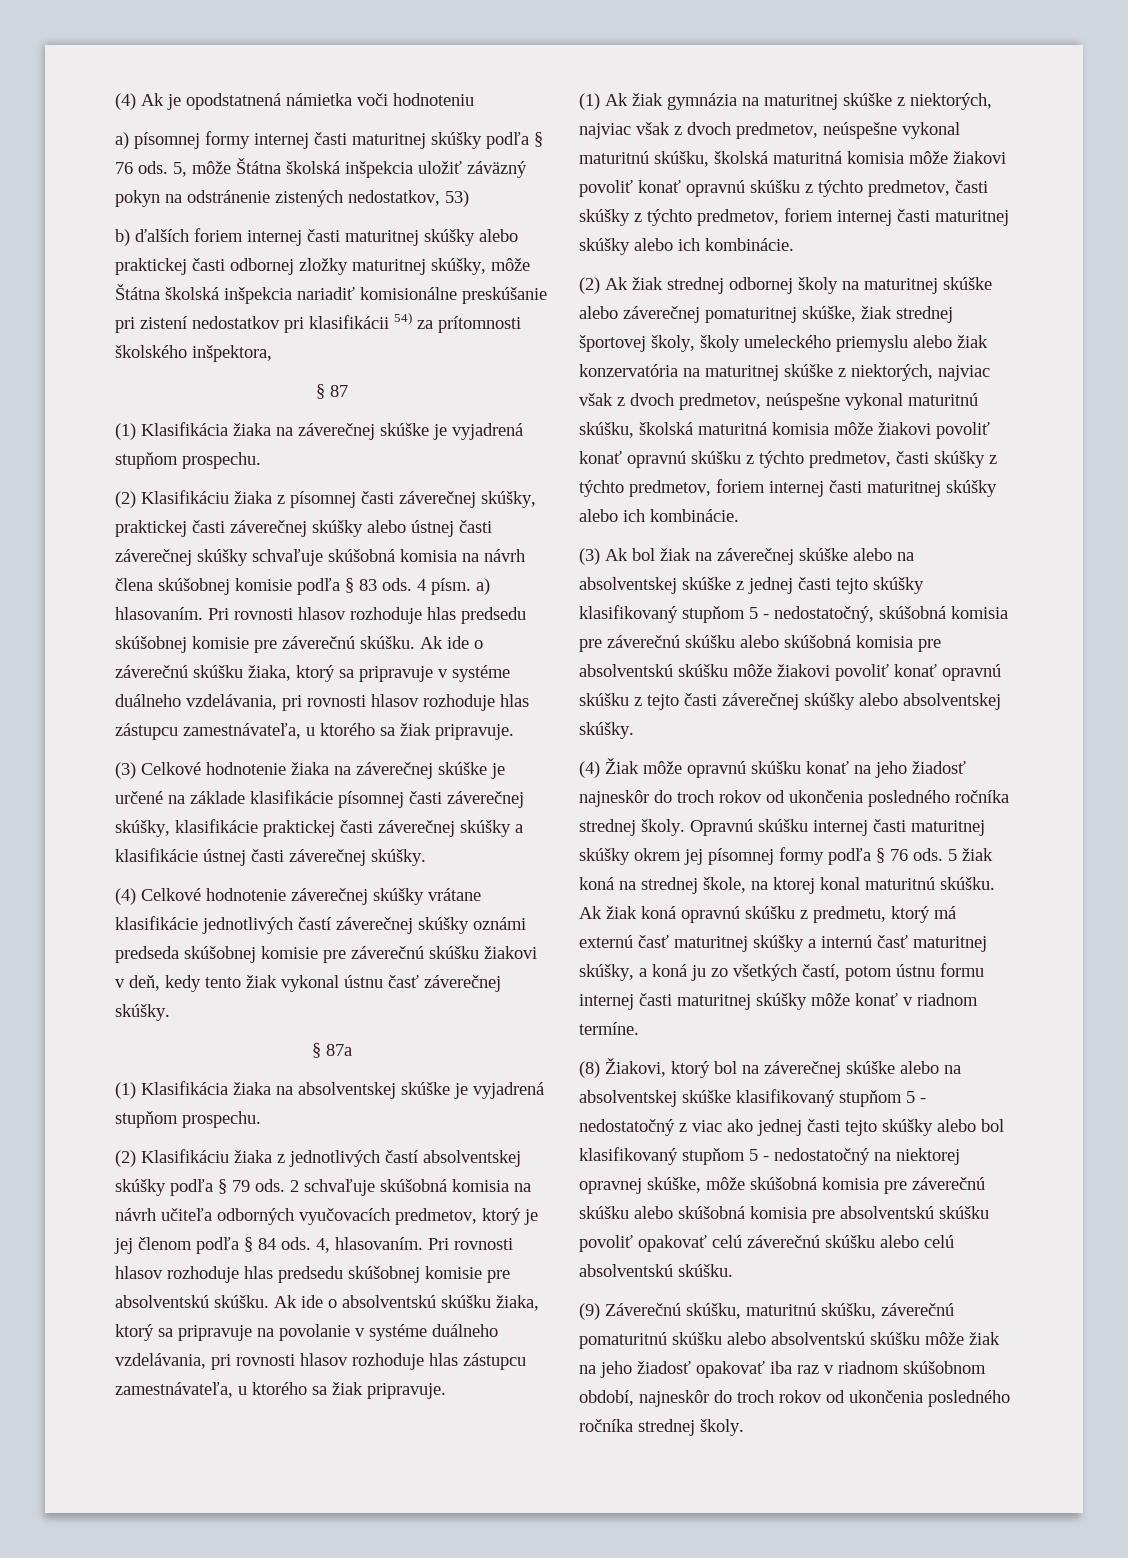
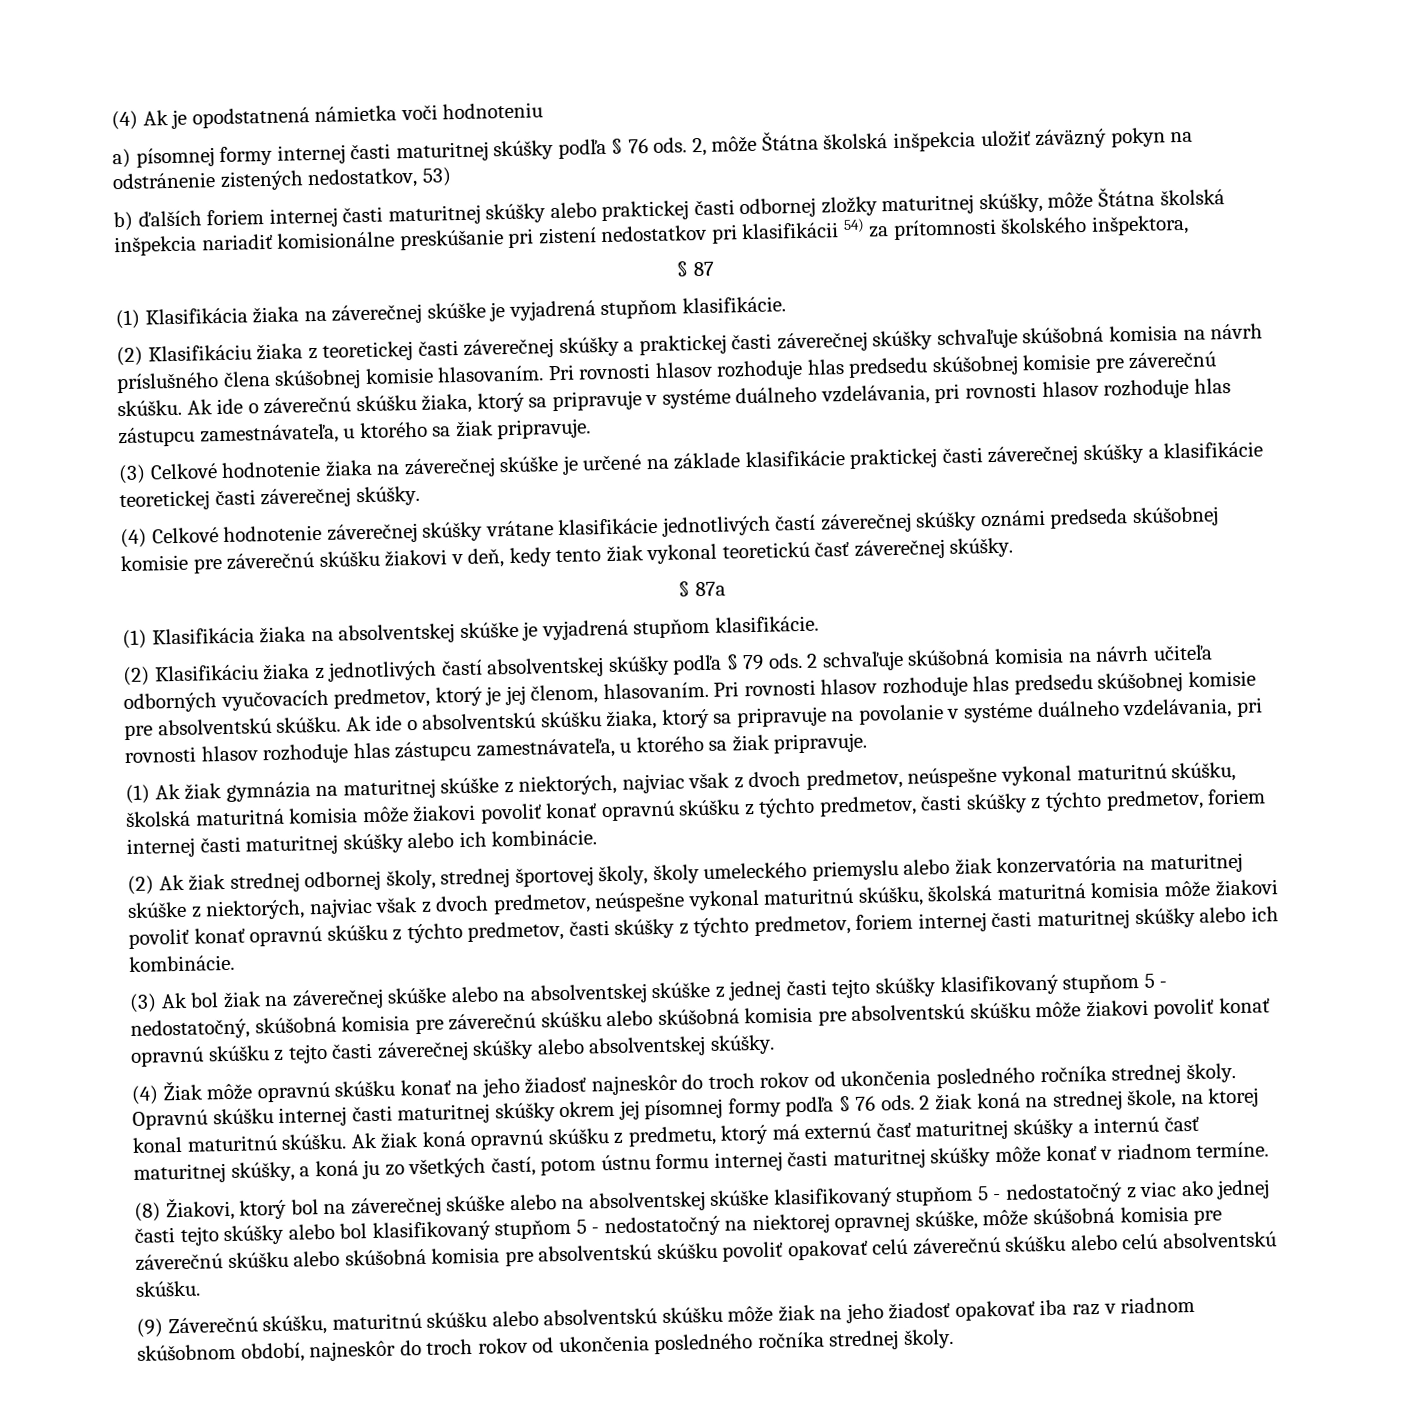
- 5, môže Štátna školská inšpekcia uložiť záväzný pokyn na odstránenie zistených nedostatkov, 53)
+ 2, môže Štátna školská inšpekcia uložiť záväzný pokyn na odstránenie zistených nedostatkov, 53)
- (1) Klasifikácia žiaka na záverečnej skúške je vyjadrená stupňom prospechu.
- (2) Klasifikáciu žiaka z písomnej časti záverečnej skúšky, praktickej časti záverečnej skúšky alebo ústnej časti záverečnej skúšky schvaľuje skúšobná komisia na návrh člena skúšobnej komisie podľa § 83 ods. 4 písm. a) hlasovaním.
+ (1) Klasifikácia žiaka na záverečnej skúške je vyjadrená stupňom klasifikácie.
+ (2) Klasifikáciu žiaka z teoretickej časti záverečnej skúšky a praktickej časti záverečnej skúšky schvaľuje skúšobná komisia na návrh príslušného člena skúšobnej komisie hlasovaním.
- (3) Celkové hodnotenie žiaka na záverečnej skúške je určené na základe klasifikácie písomnej časti záverečnej skúšky, klasifikácie praktickej časti záverečnej skúšky a klasifikácie ústnej časti záverečnej skúšky.
+ (3) Celkové hodnotenie žiaka na záverečnej skúške je určené na základe klasifikácie praktickej časti záverečnej skúšky a klasifikácie teoretickej časti záverečnej skúšky.
- (4) Celkové hodnotenie záverečnej skúšky vrátane klasifikácie jednotlivých častí záverečnej skúšky oznámi predseda skúšobnej komisie pre záverečnú skúšku žiakovi v deň, kedy tento žiak vykonal ústnu časť záverečnej skúšky.
+ (4) Celkové hodnotenie záverečnej skúšky vrátane klasifikácie jednotlivých častí záverečnej skúšky oznámi predseda skúšobnej komisie pre záverečnú skúšku žiakovi v deň, kedy tento žiak vykonal teoretickú časť záverečnej skúšky.
- (1) Klasifikácia žiaka na absolventskej skúške je vyjadrená stupňom prospechu.
+ (1) Klasifikácia žiaka na absolventskej skúške je vyjadrená stupňom klasifikácie.
- 2 schvaľuje skúšobná komisia na návrh učiteľa odborných vyučovacích predmetov, ktorý je jej členom podľa § 84 ods. 4, hlasovaním.
+ 2 schvaľuje skúšobná komisia na návrh učiteľa odborných vyučovacích predmetov, ktorý je jej členom, hlasovaním.
- (2) Ak žiak strednej odbornej školy na maturitnej skúške alebo záverečnej pomaturitnej skúške, žiak strednej športovej školy, školy umeleckého priemyslu alebo žiak konzervatória na maturitnej skúške z niektorých, najviac však z dvoch predmetov, neúspešne vykonal maturitnú skúšku, školská maturitná komisia môže žiakovi povoliť konať opravnú skúšku z týchto predmetov, časti skúšky z týchto predmetov, foriem internej časti maturitnej skúšky alebo ich kombinácie.
+ (2) Ak žiak strednej odbornej školy, strednej športovej školy, školy umeleckého priemyslu alebo žiak konzervatória na maturitnej skúške z niektorých, najviac však z dvoch predmetov, neúspešne vykonal maturitnú skúšku, školská maturitná komisia môže žiakovi povoliť konať opravnú skúšku z týchto predmetov, časti skúšky z týchto predmetov, foriem internej časti maturitnej skúšky alebo ich kombinácie.
- 5 žiak koná na strednej škole, na ktorej konal maturitnú skúšku.
+ 2 žiak koná na strednej škole, na ktorej konal maturitnú skúšku.
- (9) Záverečnú skúšku, maturitnú skúšku, záverečnú pomaturitnú skúšku alebo absolventskú skúšku môže žiak na jeho žiadosť opakovať iba raz v riadnom skúšobnom období, najneskôr do troch rokov od ukončenia posledného ročníka strednej školy.
+ (9) Záverečnú skúšku, maturitnú skúšku alebo absolventskú skúšku môže žiak na jeho žiadosť opakovať iba raz v riadnom skúšobnom období, najneskôr do troch rokov od ukončenia posledného ročníka strednej školy.

